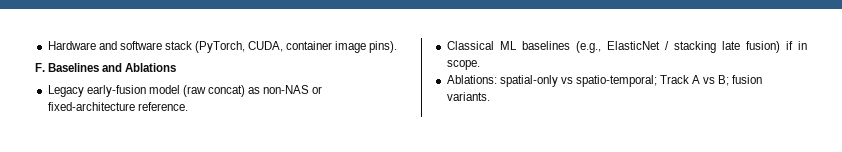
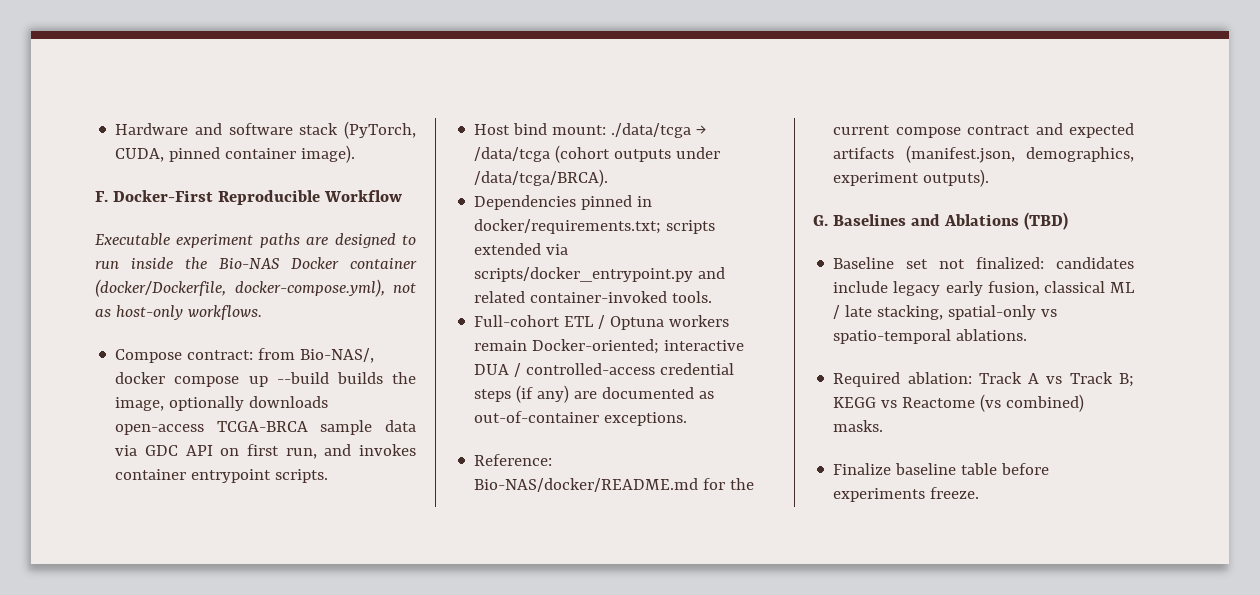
- Hardware and software stack (PyTorch, CUDA, container image pins).
- F. Baselines and Ablations
- Legacy early-fusion model (raw concat) as non-NAS or fixed-architecture reference.
- Classical ML baselines (e.g., ElasticNet / stacking late fusion) if in scope.
- Ablations: spatial-only vs spatio-temporal; Track A vs B; fusion variants.
+ Hardware and software stack (PyTorch, CUDA, pinned container image).
+ F. Docker-First Reproducible Workflow
+ Executable experiment paths are designed to run inside the Bio-NAS Docker container (docker/Dockerfile, docker-compose.yml), not as host-only workflows.
+ Compose contract: from Bio-NAS/, docker compose up --build builds the image, optionally downloads open-access TCGA-BRCA sample data via GDC API on first run, and invokes container entrypoint scripts.
+ Host bind mount: ./data/tcga → /data/tcga (cohort outputs under /data/tcga/BRCA).
+ Dependencies pinned in docker/requirements.txt; scripts extended via scripts/docker_entrypoint.py and related container-invoked tools.
+ Full-cohort ETL / Optuna workers remain Docker-oriented; interactive DUA / controlled-access credential steps (if any) are documented as out-of-container exceptions.
+ Reference: Bio-NAS/docker/README.md for the current compose contract and expected artifacts (manifest.json, demographics, experiment outputs).
+ G. Baselines and Ablations (TBD)
+ Baseline set not finalized: candidates include legacy early fusion, classical ML / late stacking, spatial-only vs spatio-temporal ablations.
+ Required ablation: Track A vs Track B; KEGG vs Reactome (vs combined) masks.
+ Finalize baseline table before experiments freeze.

